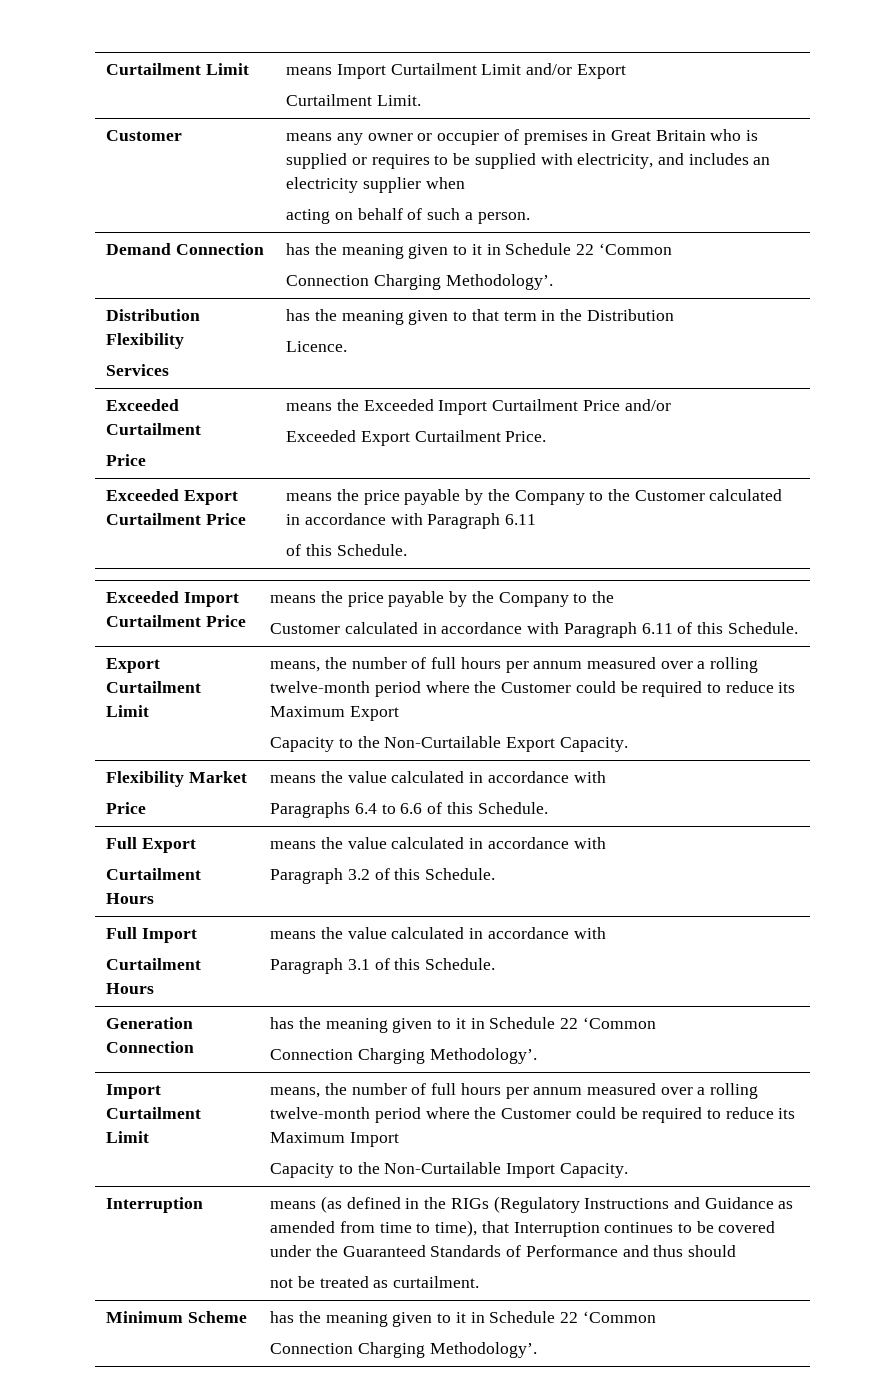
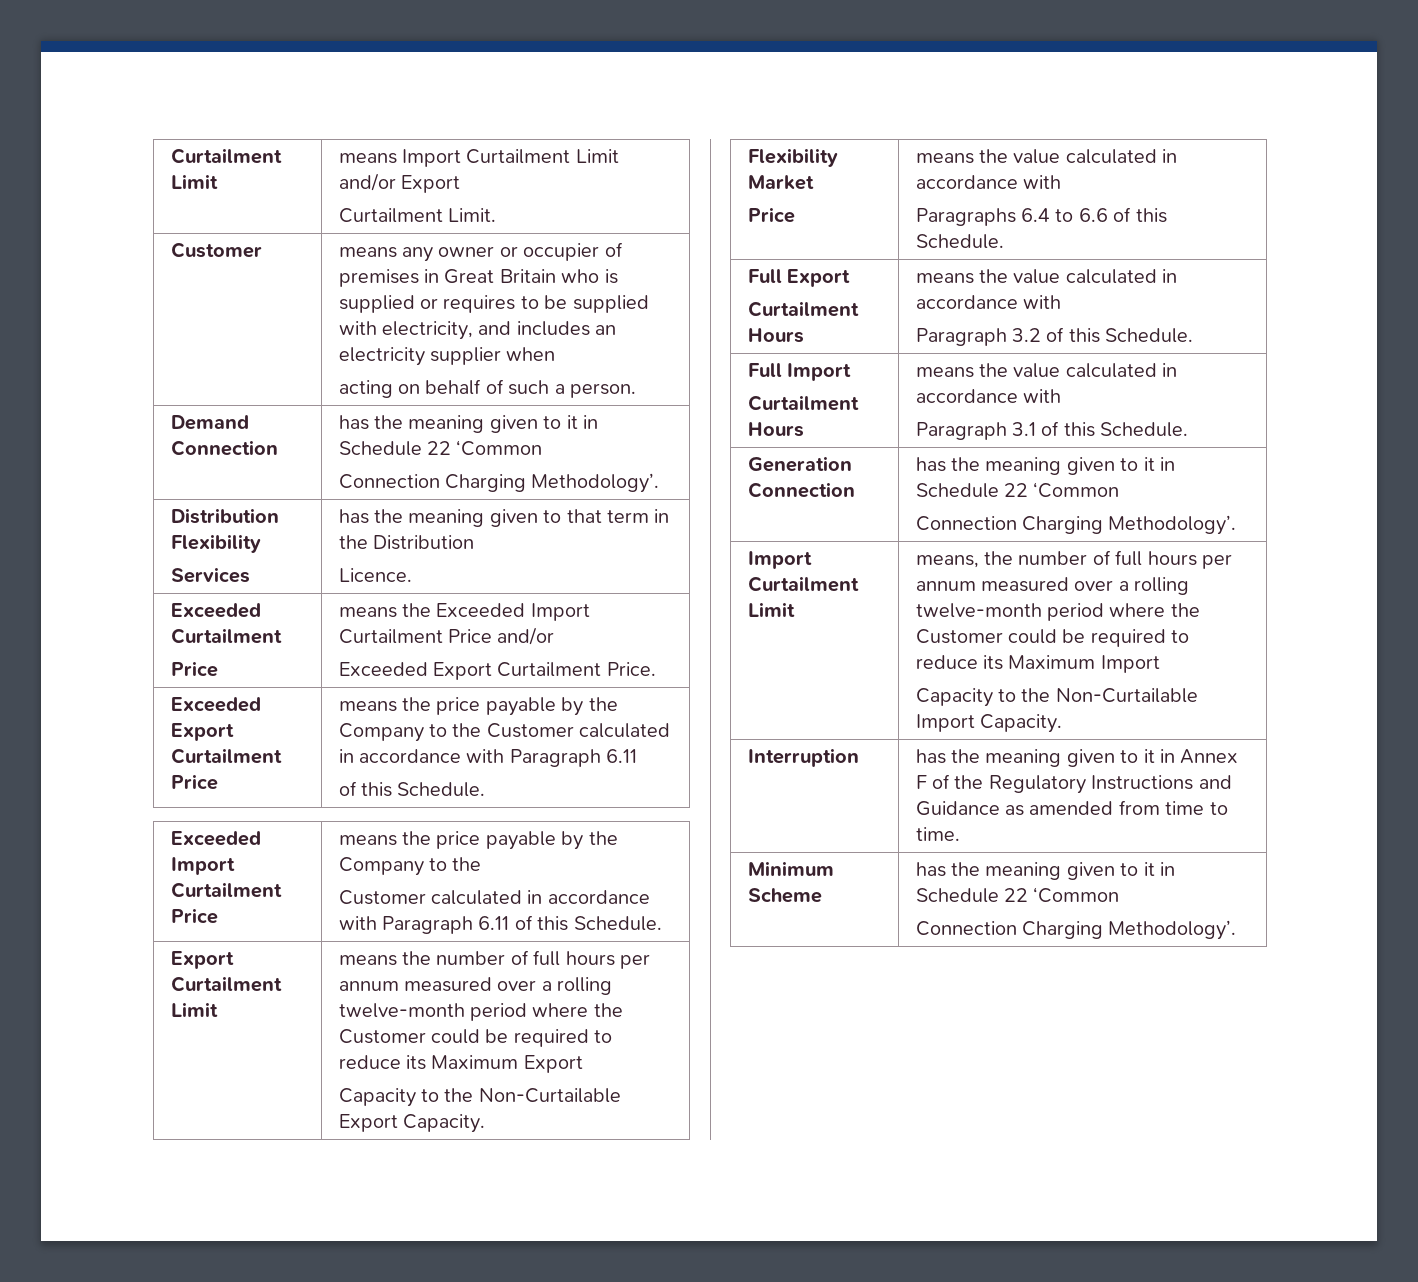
- Export Curtailment Limit | means, the number of full hours per annum measured over a rolling twelve-month period where the Customer could be required to reduce its Maximum Export
+ Export Curtailment Limit | means the number of full hours per annum measured over a rolling twelve-month period where the Customer could be required to reduce its Maximum Export
- Interruption | means (as defined in the RIGs (Regulatory Instructions and Guidance as amended from time to time), that Interruption continues to be covered under the Guaranteed Standards of Performance and thus should
- not be treated as curtailment.
+ Interruption | has the meaning given to it in Annex F of the Regulatory Instructions and Guidance as amended from time to time.

